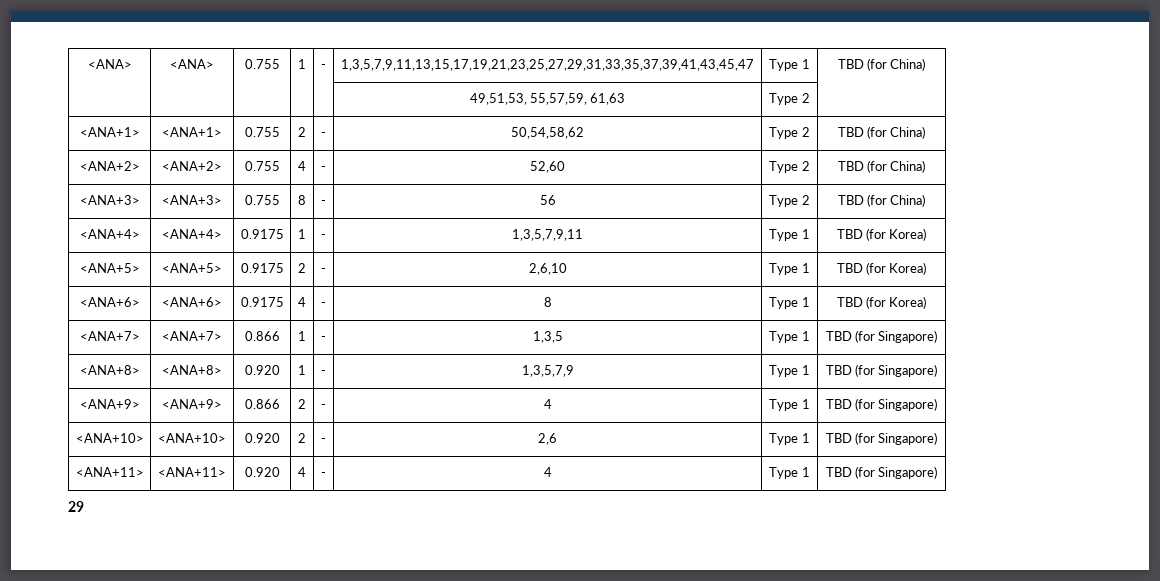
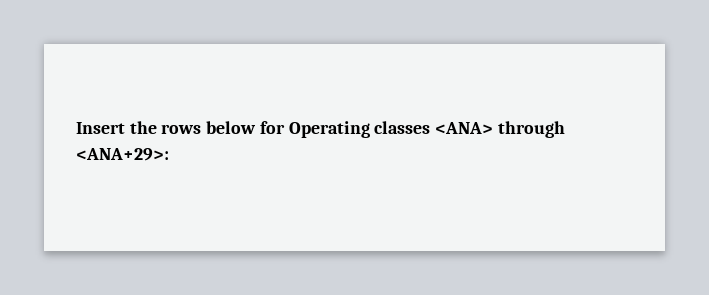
- <ANA> | <ANA> | 0.755 | 1 | - | 1,3,5,7,9,11,13,15,17,19,21,23,25,27,29,31,33,35,37,39,41,43,45,47 | Type 1 | TBD (for China)
- | | | | | 49,51,53, 55,57,59, 61,63 | Type 2 |
- <ANA+1> | <ANA+1> | 0.755 | 2 | - | 50,54,58,62 | Type 2 | TBD (for China)
- <ANA+2> | <ANA+2> | 0.755 | 4 | - | 52,60 | Type 2 | TBD (for China)
- <ANA+3> | <ANA+3> | 0.755 | 8 | - | 56 | Type 2 | TBD (for China)
- <ANA+4> | <ANA+4> | 0.9175 | 1 | - | 1,3,5,7,9,11 | Type 1 | TBD (for Korea)
- <ANA+5> | <ANA+5> | 0.9175 | 2 | - | 2,6,10 | Type 1 | TBD (for Korea)
- <ANA+6> | <ANA+6> | 0.9175 | 4 | - | 8 | Type 1 | TBD (for Korea)
- <ANA+7> | <ANA+7> | 0.866 | 1 | - | 1,3,5 | Type 1 | TBD (for Singapore)
- <ANA+8> | <ANA+8> | 0.920 | 1 | - | 1,3,5,7,9 | Type 1 | TBD (for Singapore)
- <ANA+9> | <ANA+9> | 0.866 | 2 | - | 4 | Type 1 | TBD (for Singapore)
- <ANA+10> | <ANA+10> | 0.920 | 2 | - | 2,6 | Type 1 | TBD (for Singapore)
- <ANA+11> | <ANA+11> | 0.920 | 4 | - | 4 | Type 1 | TBD (for Singapore)
- 29
+ Insert the rows below for Operating classes <ANA> through <ANA+29>:

